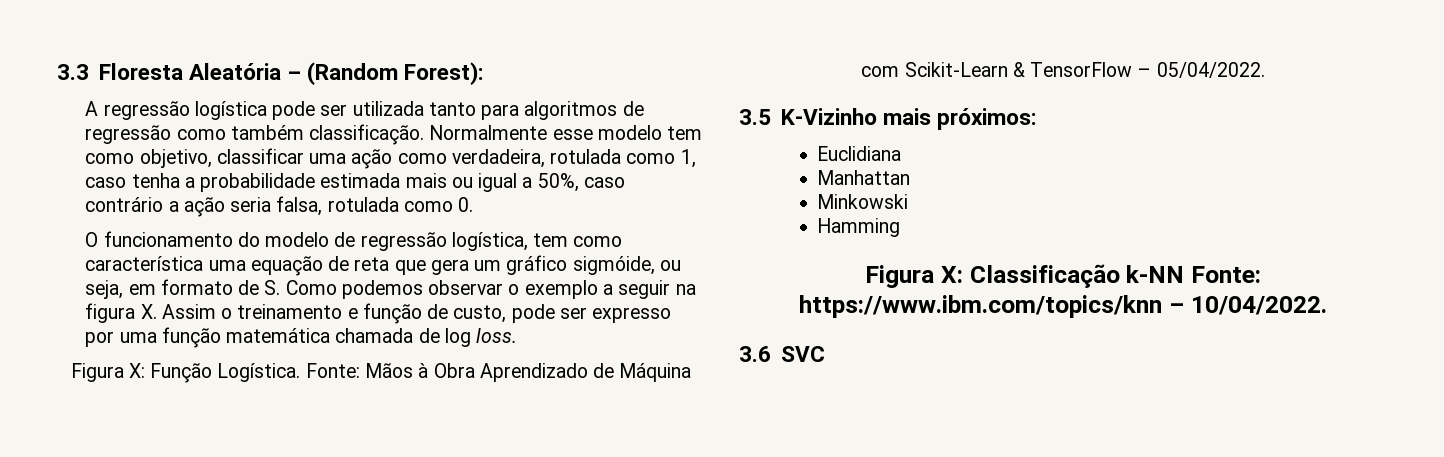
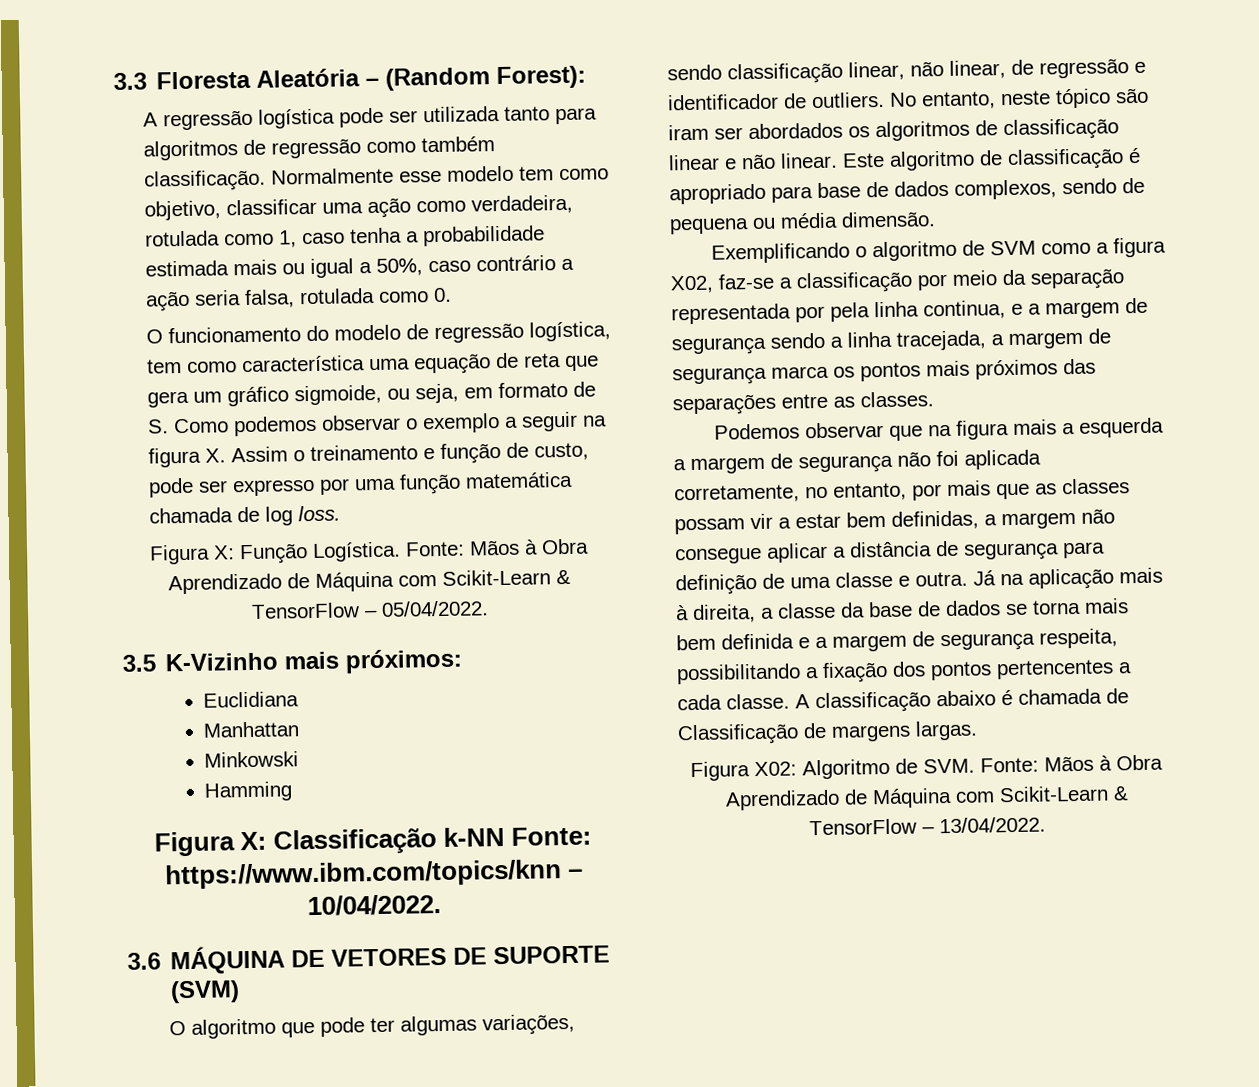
- O funcionamento do modelo de regressão logística, tem como característica uma equação de reta que gera um gráfico sigmóide, ou seja, em formato de S. Como podemos observar o exemplo a seguir na figura X. Assim o treinamento e função de custo, pode ser expresso por uma função matemática chamada de log loss.
+ O funcionamento do modelo de regressão logística, tem como característica uma equação de reta que gera um gráfico sigmoide, ou seja, em formato de S. Como podemos observar o exemplo a seguir na figura X. Assim o treinamento e função de custo, pode ser expresso por uma função matemática chamada de log loss.
- 3.6 SVC
+ 3.6 MÁQUINA DE VETORES DE SUPORTE (SVM)
+ O algoritmo que pode ter algumas variações, sendo classificação linear, não linear, de regressão e identificador de outliers. No entanto, neste tópico são iram ser abordados os algoritmos de classificação linear e não linear. Este algoritmo de classificação é apropriado para base de dados complexos, sendo de pequena ou média dimensão.
+ Exemplificando o algoritmo de SVM como a figura X02, faz-se a classificação por meio da separação representada por pela linha continua, e a margem de segurança sendo a linha tracejada, a margem de segurança marca os pontos mais próximos das separações entre as classes.
+ Podemos observar que na figura mais a esquerda a margem de segurança não foi aplicada corretamente, no entanto, por mais que as classes possam vir a estar bem definidas, a margem não consegue aplicar a distância de segurança para definição de uma classe e outra. Já na aplicação mais à direita, a classe da base de dados se torna mais bem definida e a margem de segurança respeita, possibilitando a fixação dos pontos pertencentes a cada classe. A classificação abaixo é chamada de Classificação de margens largas.
+ Figura X02: Algoritmo de SVM. Fonte: Mãos à Obra Aprendizado de Máquina com Scikit-Learn & TensorFlow – 13/04/2022.

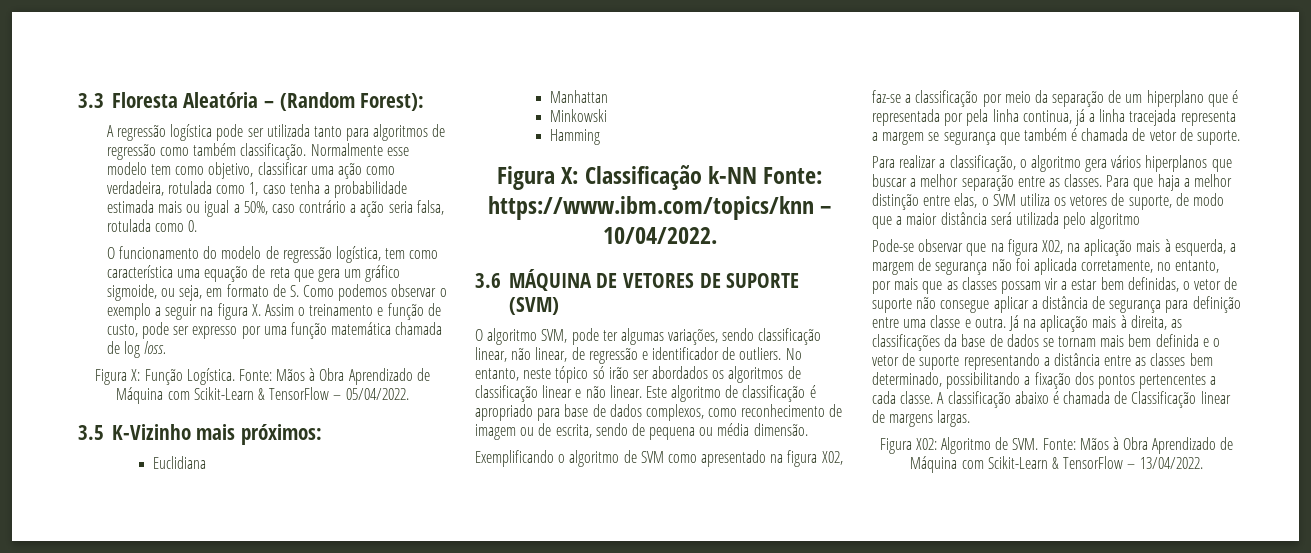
- O algoritmo que pode ter algumas variações, sendo classificação linear, não linear, de regressão e identificador de outliers.
+ O algoritmo SVM, pode ter algumas variações, sendo classificação linear, não linear, de regressão e identificador de outliers.
- No entanto, neste tópico são iram ser abordados os algoritmos de classificação linear e não linear.
+ No entanto, neste tópico só irão ser abordados os algoritmos de classificação linear e não linear.
- Este algoritmo de classificação é apropriado para base de dados complexos, sendo de pequena ou média dimensão.
+ Este algoritmo de classificação é apropriado para base de dados complexos, como reconhecimento de imagem ou de escrita, sendo de pequena ou média dimensão.
- Exemplificando o algoritmo de SVM como a figura X02, faz-se a classificação por meio da separação representada por pela linha continua, e a margem de segurança sendo a linha tracejada, a margem de segurança marca os pontos mais próximos das separações entre as classes.
- Podemos observar que na figura mais a esquerda a margem de segurança não foi aplicada corretamente, no entanto, por mais que as classes possam vir a estar bem definidas, a margem não consegue aplicar a distância de segurança para definição de uma classe e outra.
+ Exemplificando o algoritmo de SVM como apresentado na figura X02, faz-se a classificação por meio da separação de um hiperplano que é representada por pela linha continua, já a linha tracejada representa a margem se segurança que também é chamada de vetor de suporte.
+ Para realizar a classificação, o algoritmo gera vários hiperplanos que buscar a melhor separação entre as classes. Para que haja a melhor distinção entre elas, o SVM utiliza os vetores de suporte, de modo que a maior distância será utilizada pelo algoritmo
+ Pode-se observar que na figura X02, na aplicação mais à esquerda, a margem de segurança não foi aplicada corretamente, no entanto, por mais que as classes possam vir a estar bem definidas, o vetor de suporte não consegue aplicar a distância de segurança para definição entre uma classe e outra.
- Já na aplicação mais à direita, a classe da base de dados se torna mais bem definida e a margem de segurança respeita, possibilitando a fixação dos pontos pertencentes a cada classe.
+ Já na aplicação mais à direita, as classificações da base de dados se tornam mais bem definida e o vetor de suporte representando a distância entre as classes bem determinado, possibilitando a fixação dos pontos pertencentes a cada classe.
- A classificação abaixo é chamada de Classificação de margens largas.
+ A classificação abaixo é chamada de Classificação linear de margens largas.

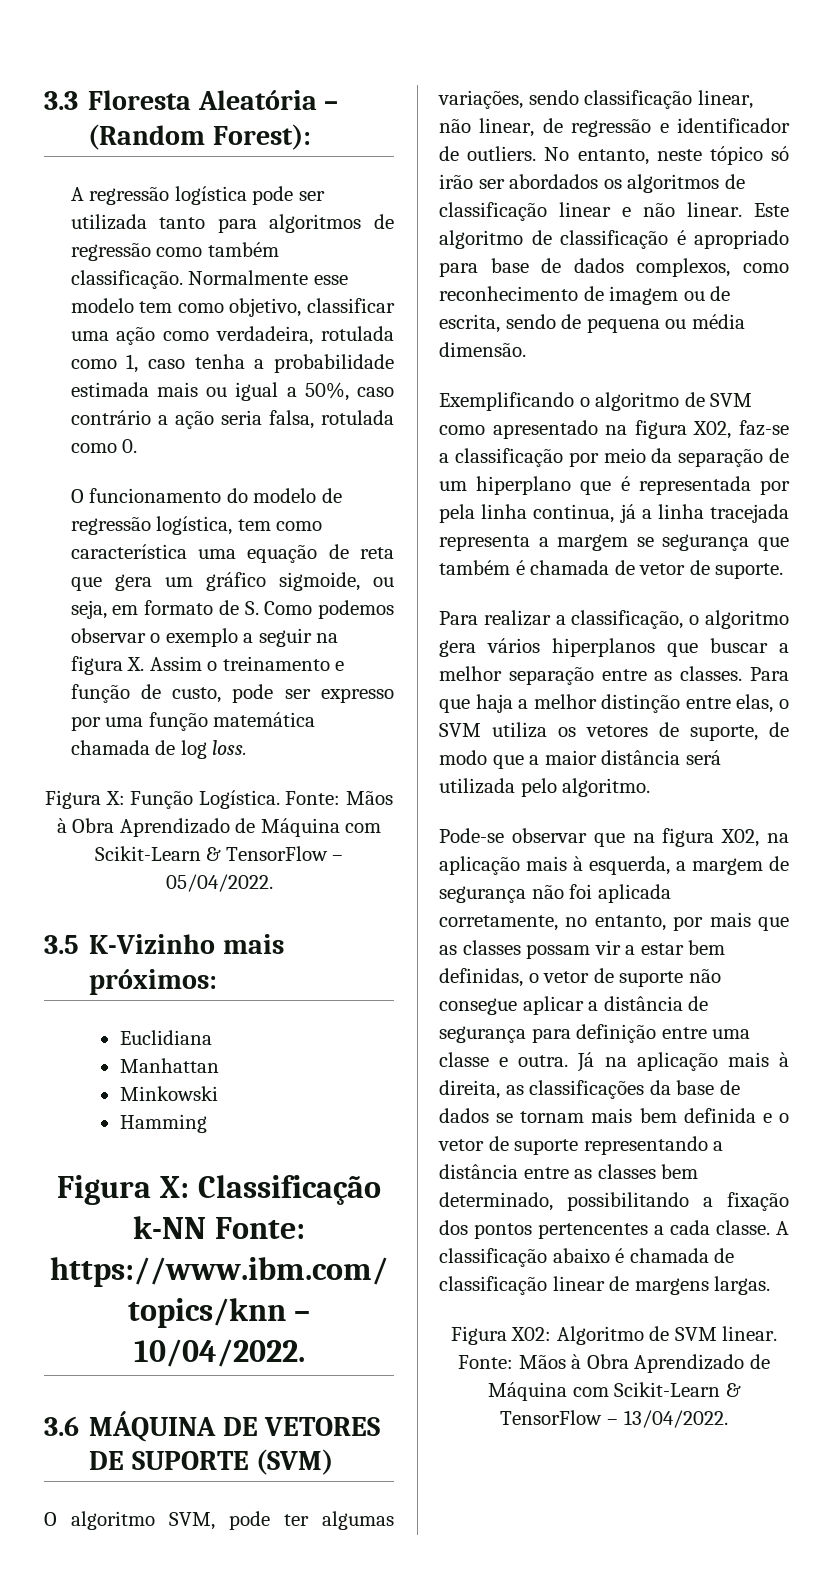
- Para que haja a melhor distinção entre elas, o SVM utiliza os vetores de suporte, de modo que a maior distância será utilizada pelo algoritmo
+ Para que haja a melhor distinção entre elas, o SVM utiliza os vetores de suporte, de modo que a maior distância será utilizada pelo algoritmo.
- A classificação abaixo é chamada de Classificação linear de margens largas.
+ A classificação abaixo é chamada de classificação linear de margens largas.
- Figura X02: Algoritmo de SVM. Fonte: Mãos à Obra Aprendizado de Máquina com Scikit-Learn & TensorFlow – 13/04/2022.
+ Figura X02: Algoritmo de SVM linear. Fonte: Mãos à Obra Aprendizado de Máquina com Scikit-Learn & TensorFlow – 13/04/2022.

